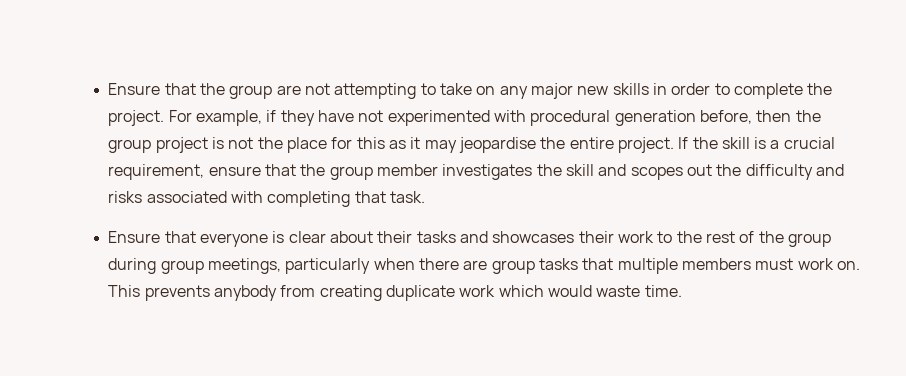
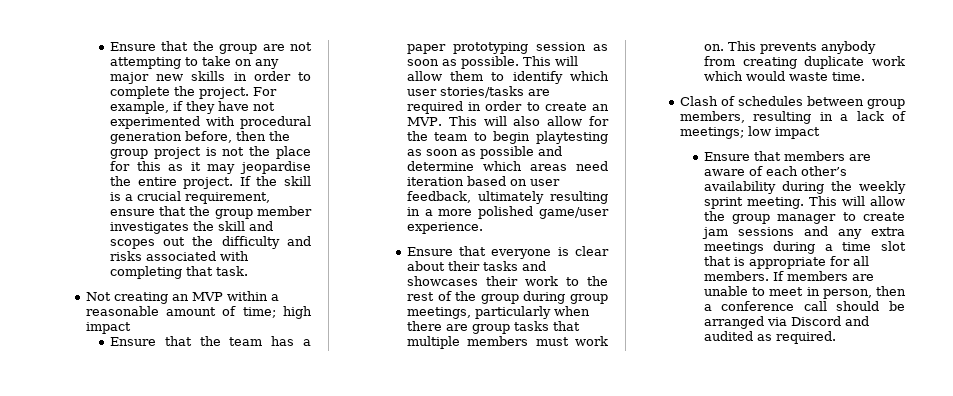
+ Not creating an MVP within a reasonable amount of time; high impact
+ Ensure that the team has a paper prototyping session as soon as possible. This will allow them to identify which user stories/tasks are required in order to create an MVP. This will also allow for the team to begin playtesting as soon as possible and determine which areas need iteration based on user feedback, ultimately resulting in a more polished game/user experience.
+ Clash of schedules between group members, resulting in a lack of meetings; low impact
+ Ensure that members are aware of each other’s availability during the weekly sprint meeting. This will allow the group manager to create jam sessions and any extra meetings during a time slot that is appropriate for all members. If members are unable to meet in person, then a conference call should be arranged via Discord and audited as required.

